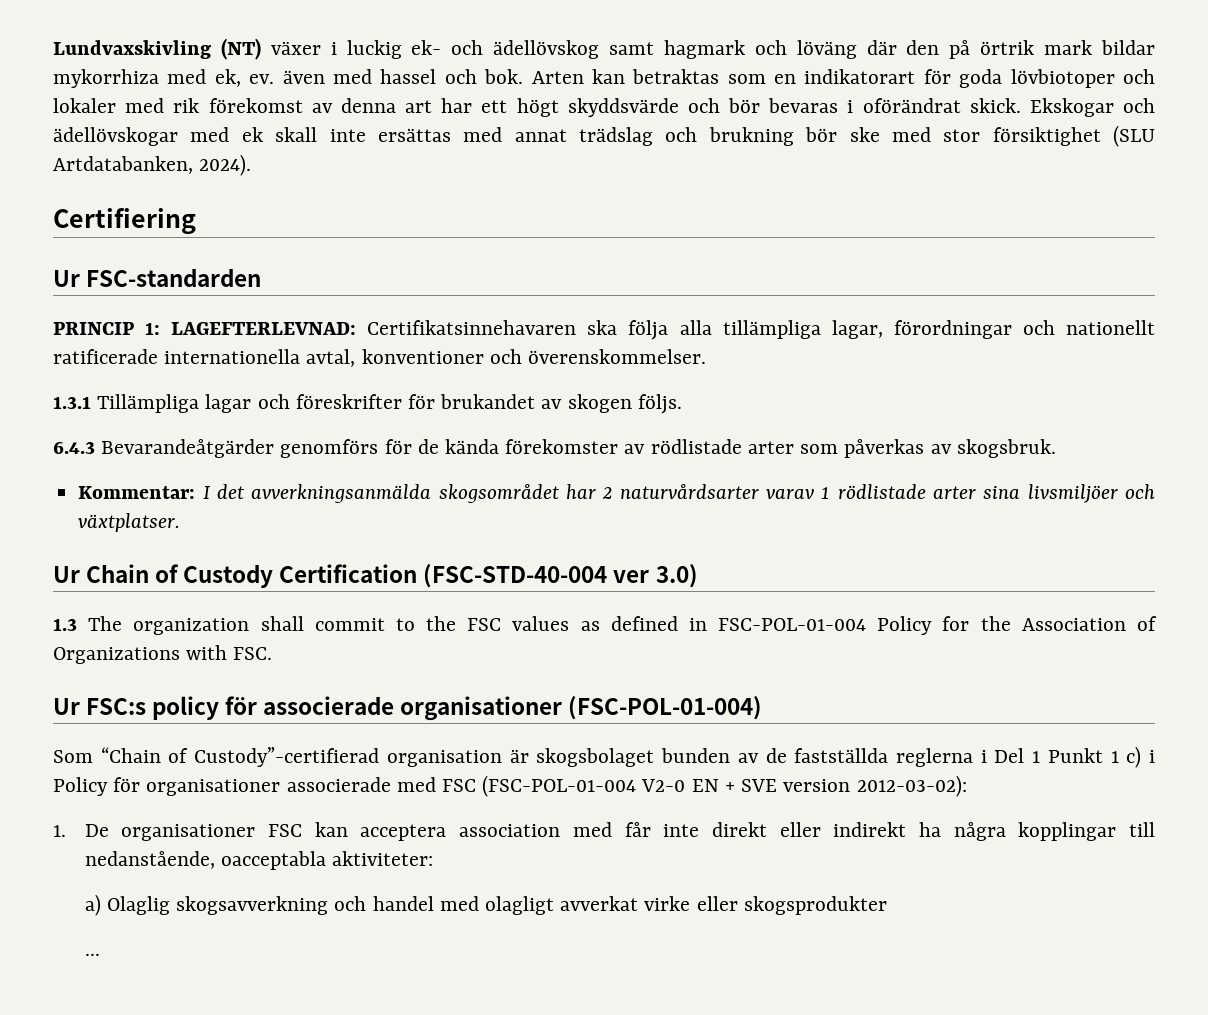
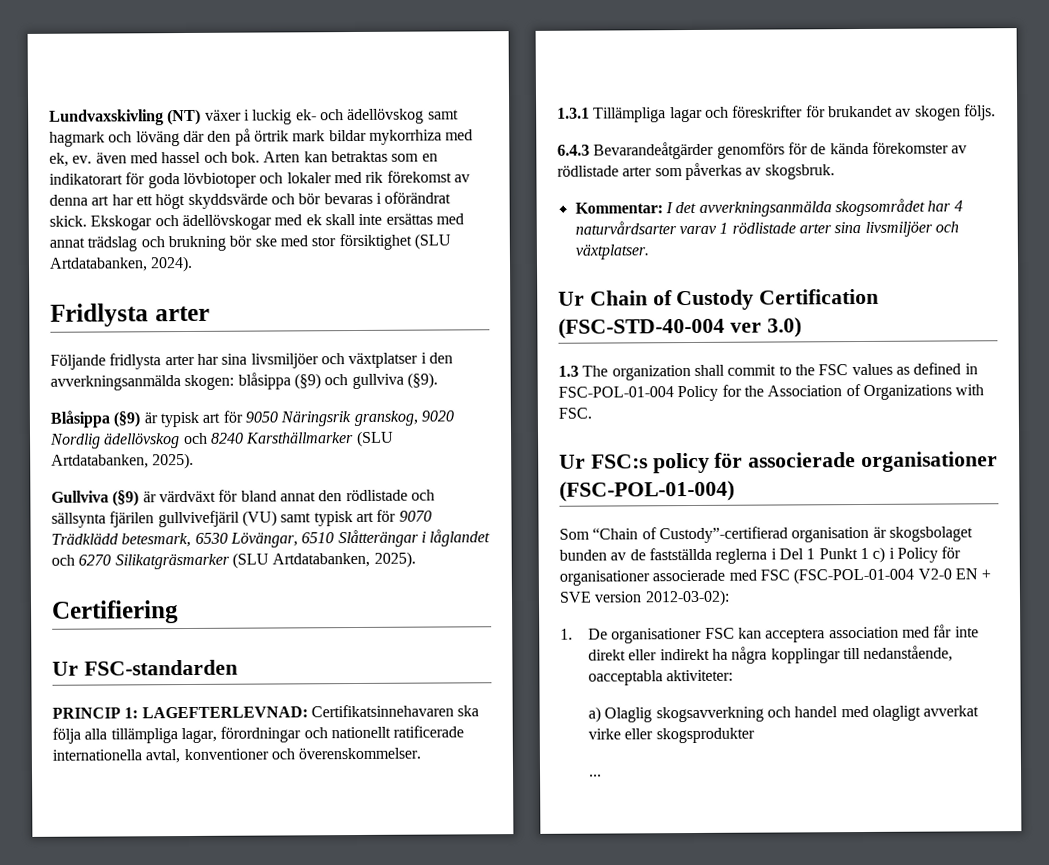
+ Fridlysta arter
+ Följande fridlysta arter har sina livsmiljöer och växtplatser i den avverkningsanmälda skogen: blåsippa (§9) och gullviva (§9).
+ Blåsippa (§9) är typisk art för 9050 Näringsrik granskog, 9020 Nordlig ädellövskog och 8240 Karsthällmarker (SLU Artdatabanken, 2025).
+ Gullviva (§9) är värdväxt för bland annat den rödlistade och sällsynta fjärilen gullvivefjäril (VU) samt typisk art för 9070 Trädklädd betesmark, 6530 Lövängar, 6510 Slåtterängar i låglandet och 6270 Silikatgräsmarker (SLU Artdatabanken, 2025).
- Kommentar: I det avverkningsanmälda skogsområdet har 2 naturvårdsarter varav 1 rödlistade arter sina livsmiljöer och växtplatser.
+ Kommentar: I det avverkningsanmälda skogsområdet har 4 naturvårdsarter varav 1 rödlistade arter sina livsmiljöer och växtplatser.

